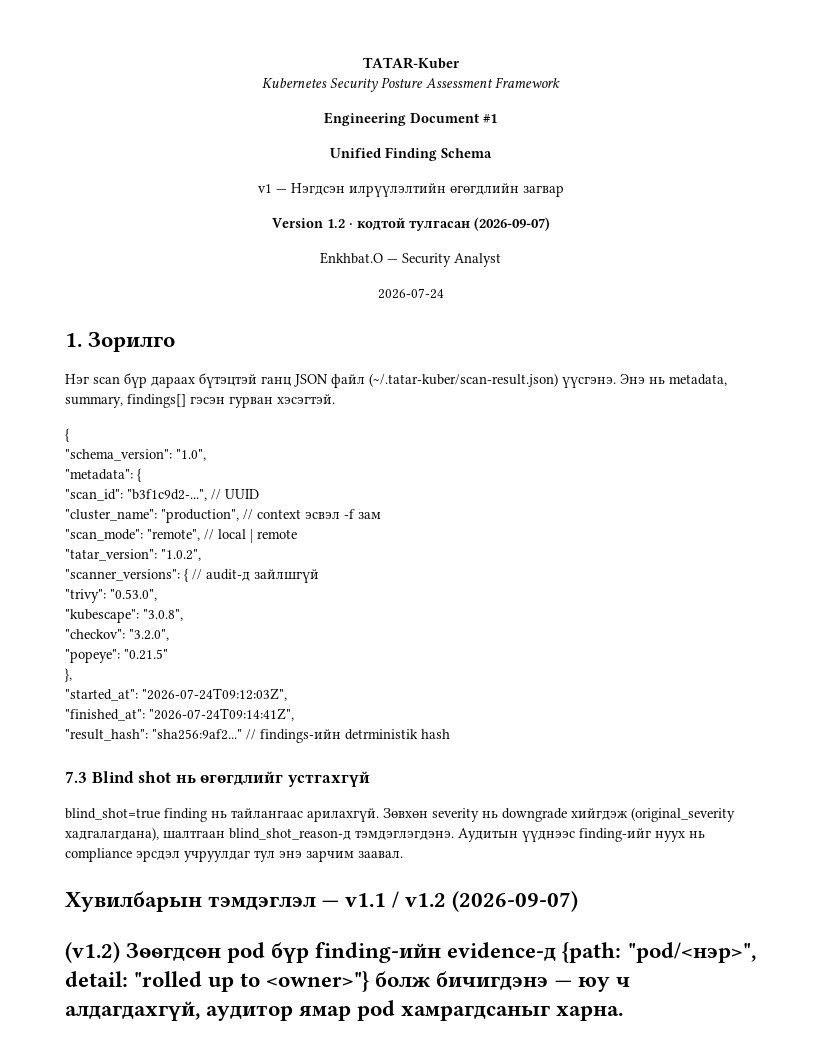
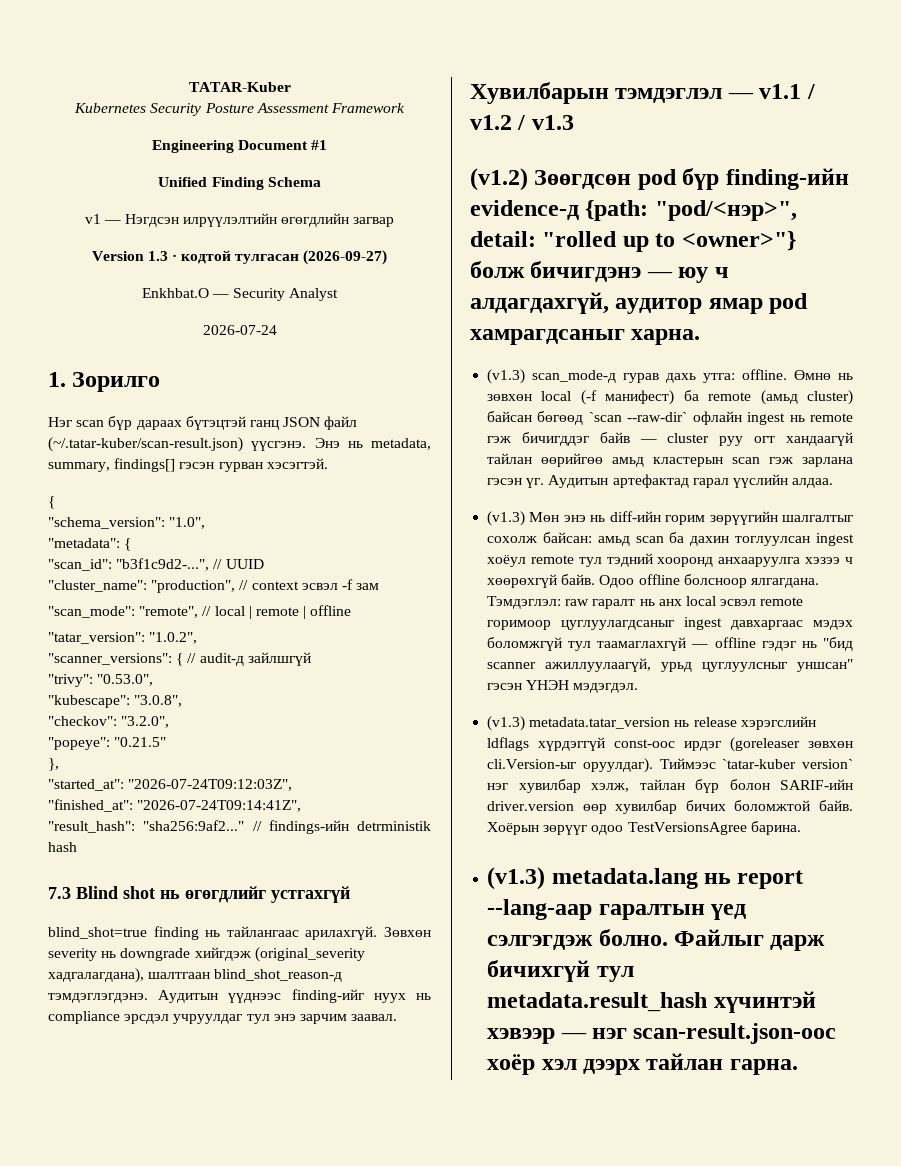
- Version 1.2 · кодтой тулгасан (2026-09-07)
+ Version 1.3 · кодтой тулгасан (2026-09-27)
- "scan_mode": "remote", // local | remote
+ "scan_mode": "remote", // local | remote | offline
- Хувилбарын тэмдэглэл — v1.1 / v1.2 (2026-09-07)
+ Хувилбарын тэмдэглэл — v1.1 / v1.2 / v1.3
+ (v1.3) scan_mode-д гурав дахь утга: offline. Өмнө нь зөвхөн local (-f манифест) ба remote (амьд cluster) байсан бөгөөд `scan --raw-dir` офлайн ingest нь remote гэж бичигддэг байв — cluster руу огт хандаагүй тайлан өөрийгөө амьд кластерын scan гэж зарлана гэсэн үг. Аудитын артефактад гарал үүслийн алдаа.
+ (v1.3) Мөн энэ нь diff-ийн горим зөрүүгийн шалгалтыг сохолж байсан: амьд scan ба дахин тоглуулсан ingest хоёул remote тул тэдний хооронд анхааруулга хэзээ ч хөөрөхгүй байв. Одоо offline болсноор ялгагдана. Тэмдэглэл: raw гаралт нь анх local эсвэл remote горимоор цуглуулагдсаныг ingest давхаргаас мэдэх боломжгүй тул таамаглахгүй — offline гэдэг нь "бид scanner ажиллуулаагүй, урьд цуглуулсныг уншсан" гэсэн ҮНЭН мэдэгдэл.
+ (v1.3) metadata.tatar_version нь release хэрэгслийн ldflags хүрдэггүй const-оос ирдэг (goreleaser зөвхөн cli.Version-ыг оруулдаг). Тиймээс `tatar-kuber version` нэг хувилбар хэлж, тайлан бүр болон SARIF-ийн driver.version өөр хувилбар бичих боломжтой байв. Хоёрын зөрүүг одоо TestVersionsAgree барина.
+ (v1.3) metadata.lang нь report --lang-аар гаралтын үед сэлгэгдэж болно. Файлыг дарж бичихгүй тул metadata.result_hash хүчинтэй хэвээр — нэг scan-result.json-оос хоёр хэл дээрх тайлан гарна.

